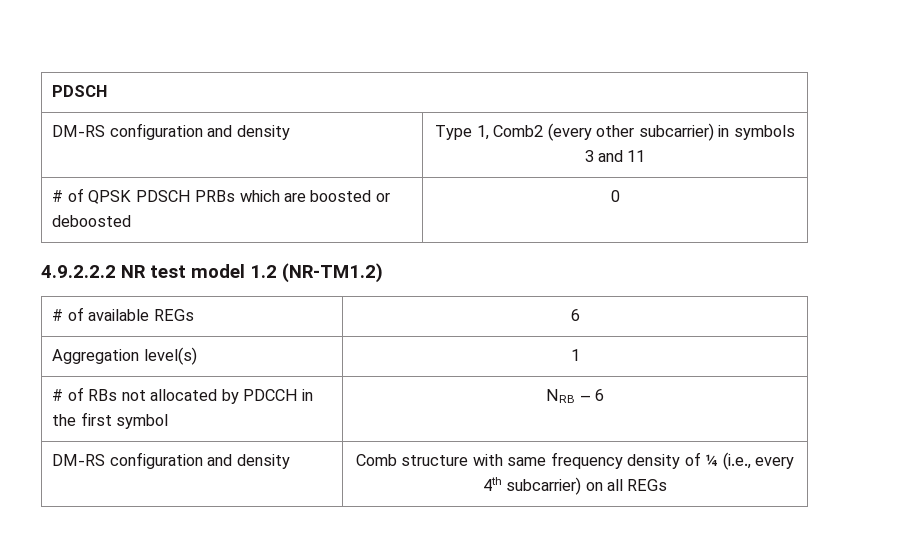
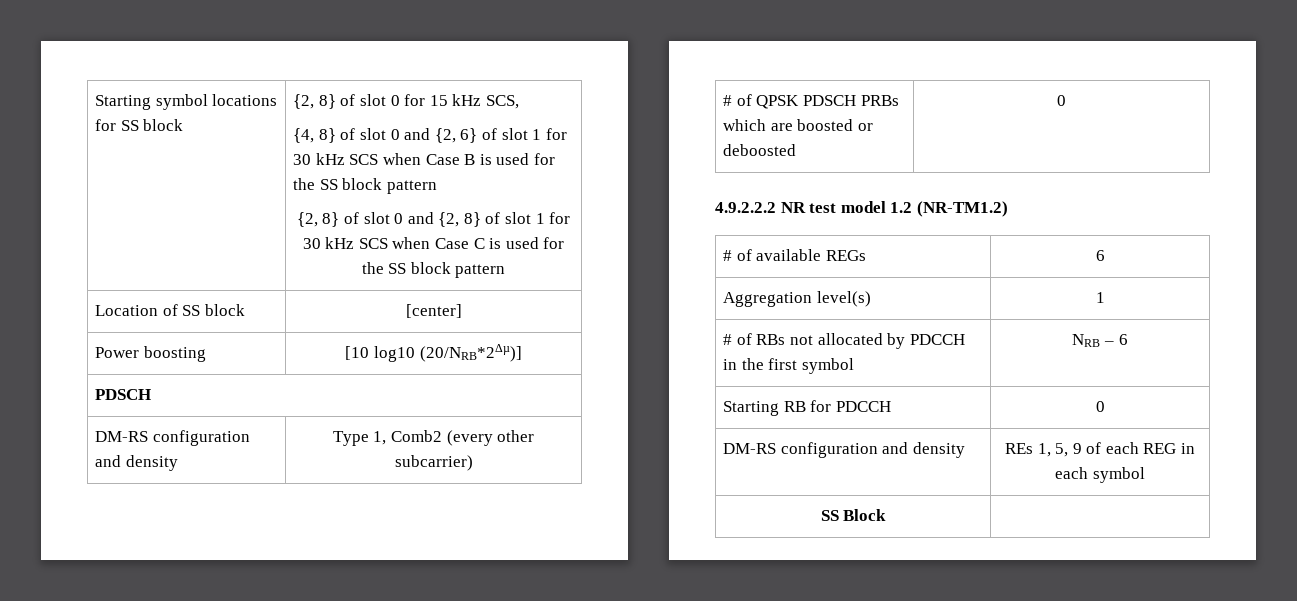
+ Starting symbol locations for SS block | {2, 8} of slot 0 for 15 kHz SCS,
+ {4, 8} of slot 0 and {2, 6} of slot 1 for 30 kHz SCS when Case B is used for the SS block pattern
+ {2, 8} of slot 0 and {2, 8} of slot 1 for 30 kHz SCS when Case C is used for the SS block pattern
+ Location of SS block | [center]
+ Power boosting | [10 log10 (20/NRB*2Δµ)]
- DM-RS configuration and density | Type 1, Comb2 (every other subcarrier) in symbols 3 and 11
+ DM-RS configuration and density | Type 1, Comb2 (every other subcarrier)
- DM-RS configuration and density | Comb structure with same frequency density of ¼ (i.e., every 4th subcarrier) on all REGs
+ Starting RB for PDCCH | 0
+ DM-RS configuration and density | REs 1, 5, 9 of each REG in each symbol
+ SS Block |

